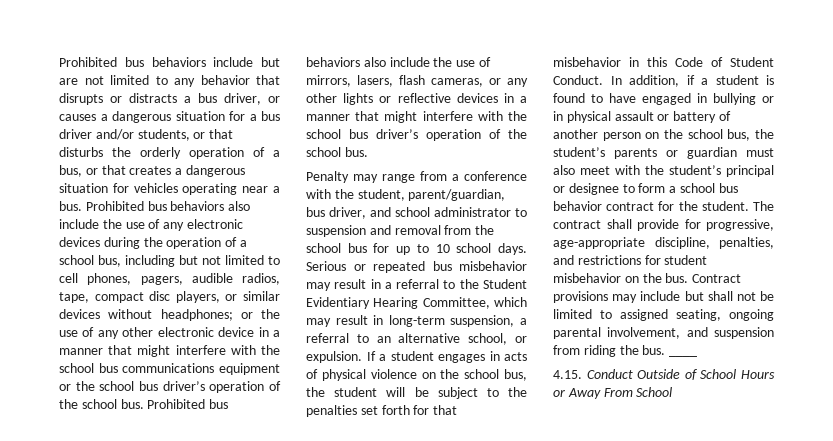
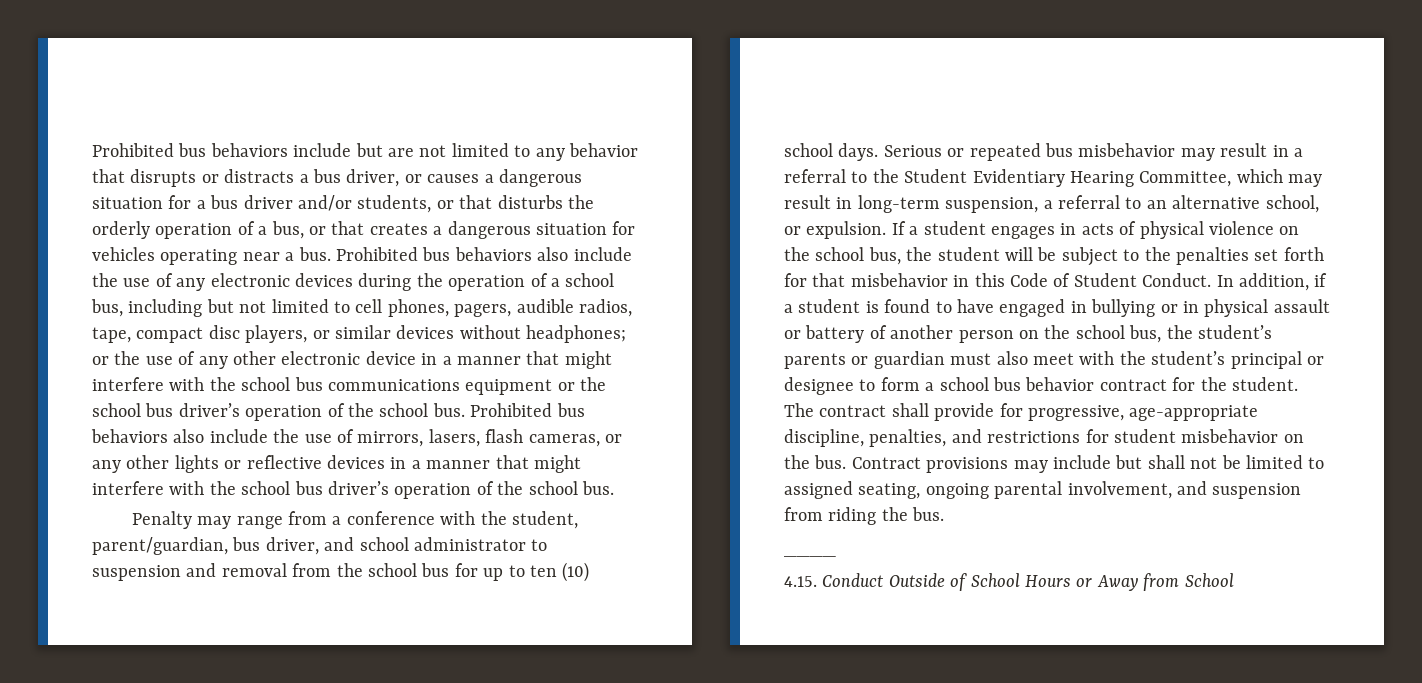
- Penalty may range from a conference with the student, parent/guardian, bus driver, and school administrator to suspension and removal from the school bus for up to 10 school days.
+ Penalty may range from a conference with the student, parent/guardian, bus driver, and school administrator to suspension and removal from the school bus for up to ten (10) school days.
- Contract provisions may include but shall not be limited to assigned seating, ongoing parental involvement, and suspension from riding the bus. ____
+ Contract provisions may include but shall not be limited to assigned seating, ongoing parental involvement, and suspension from riding the bus.
+ ____
- 4.15. Conduct Outside of School Hours or Away From School
+ 4.15. Conduct Outside of School Hours or Away from School

